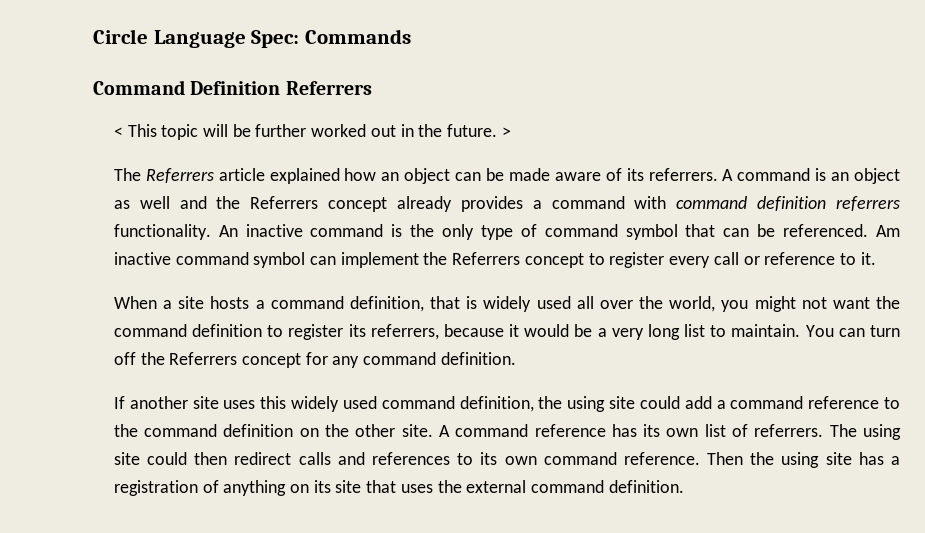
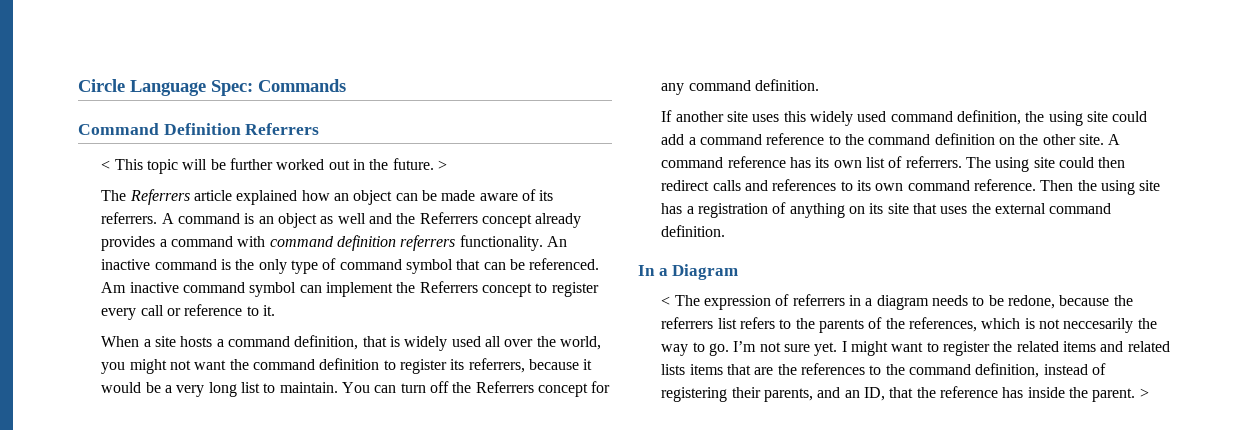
+ In a Diagram
+ < The expression of referrers in a diagram needs to be redone, because the referrers list refers to the parents of the references, which is not neccesarily the way to go. I’m not sure yet. I might want to register the related items and related lists items that are the references to the command definition, instead of registering their parents, and an ID, that the reference has inside the parent. >

